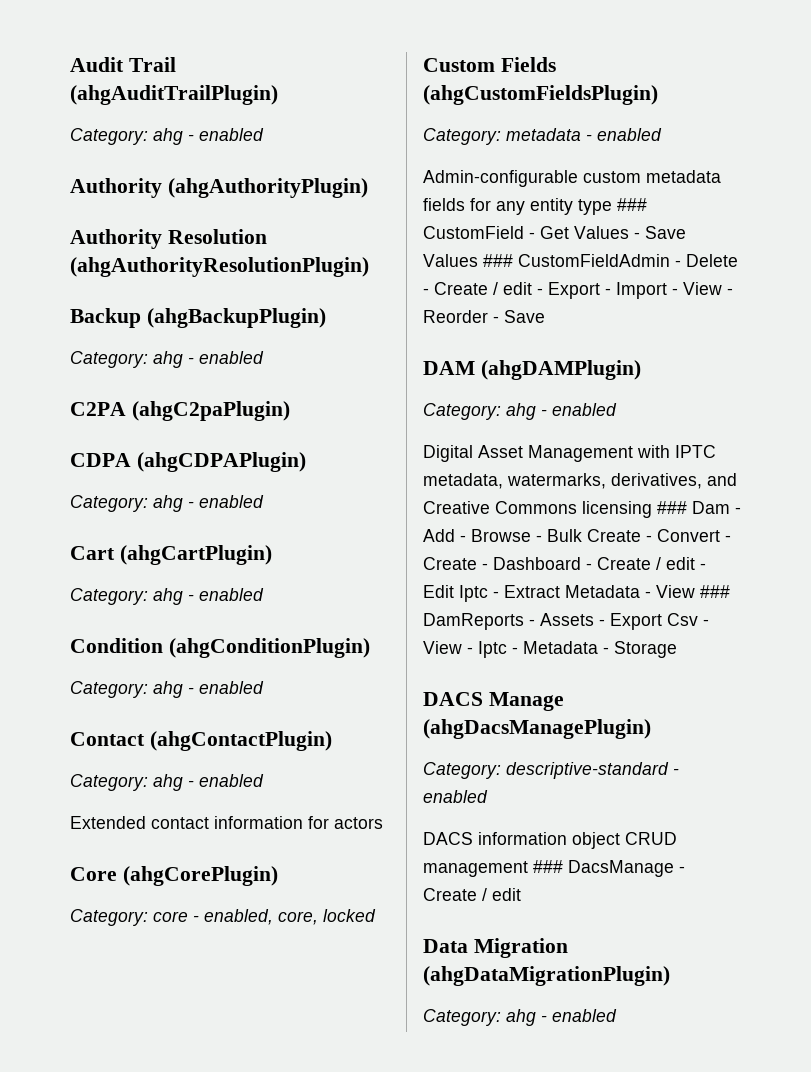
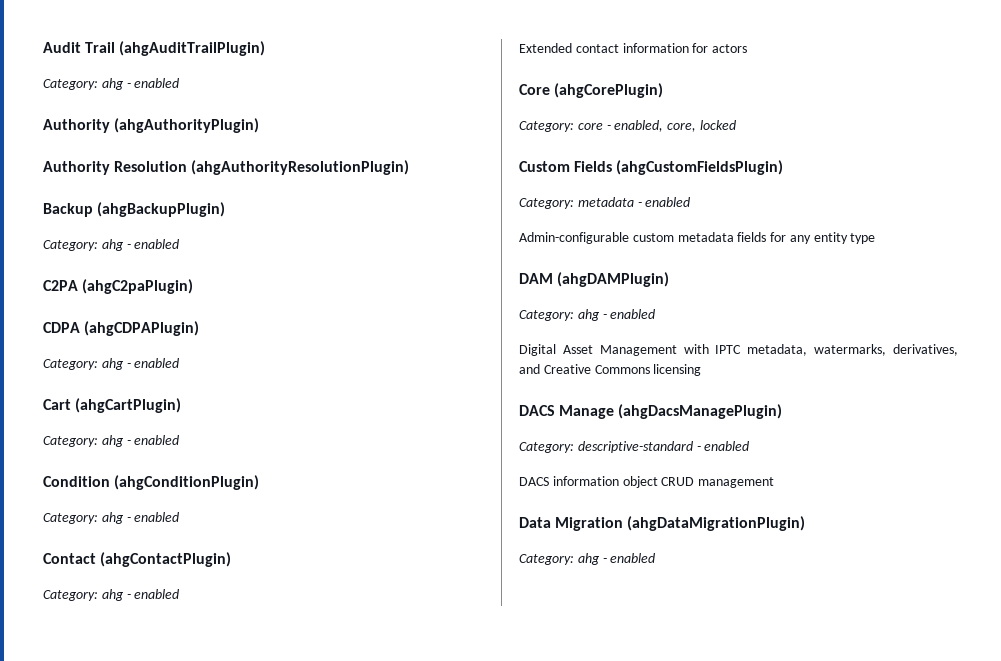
- Admin-configurable custom metadata fields for any entity type ### CustomField - Get Values - Save Values ### CustomFieldAdmin - Delete - Create / edit - Export - Import - View - Reorder - Save
+ Admin-configurable custom metadata fields for any entity type
- Digital Asset Management with IPTC metadata, watermarks, derivatives, and Creative Commons licensing ### Dam - Add - Browse - Bulk Create - Convert - Create - Dashboard - Create / edit - Edit Iptc - Extract Metadata - View ### DamReports - Assets - Export Csv - View - Iptc - Metadata - Storage
+ Digital Asset Management with IPTC metadata, watermarks, derivatives, and Creative Commons licensing
- DACS information object CRUD management ### DacsManage - Create / edit
+ DACS information object CRUD management

